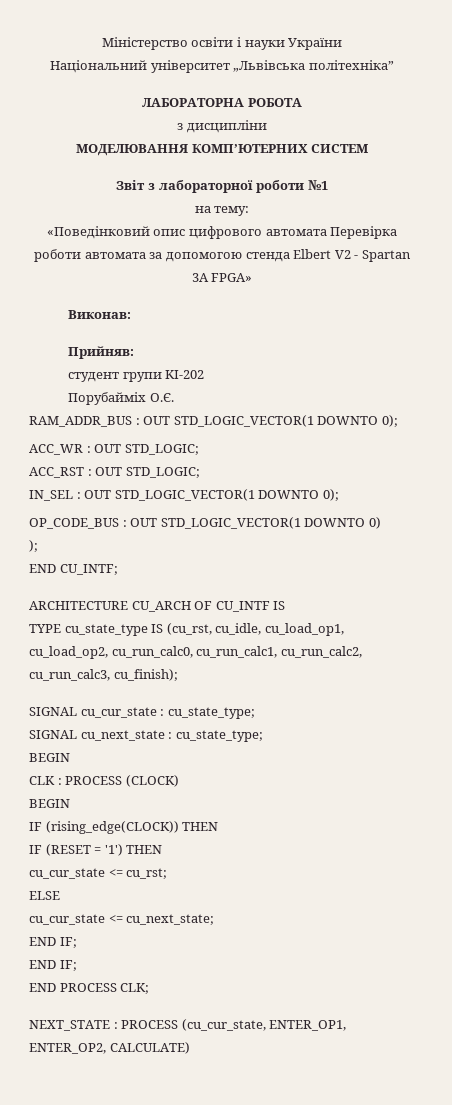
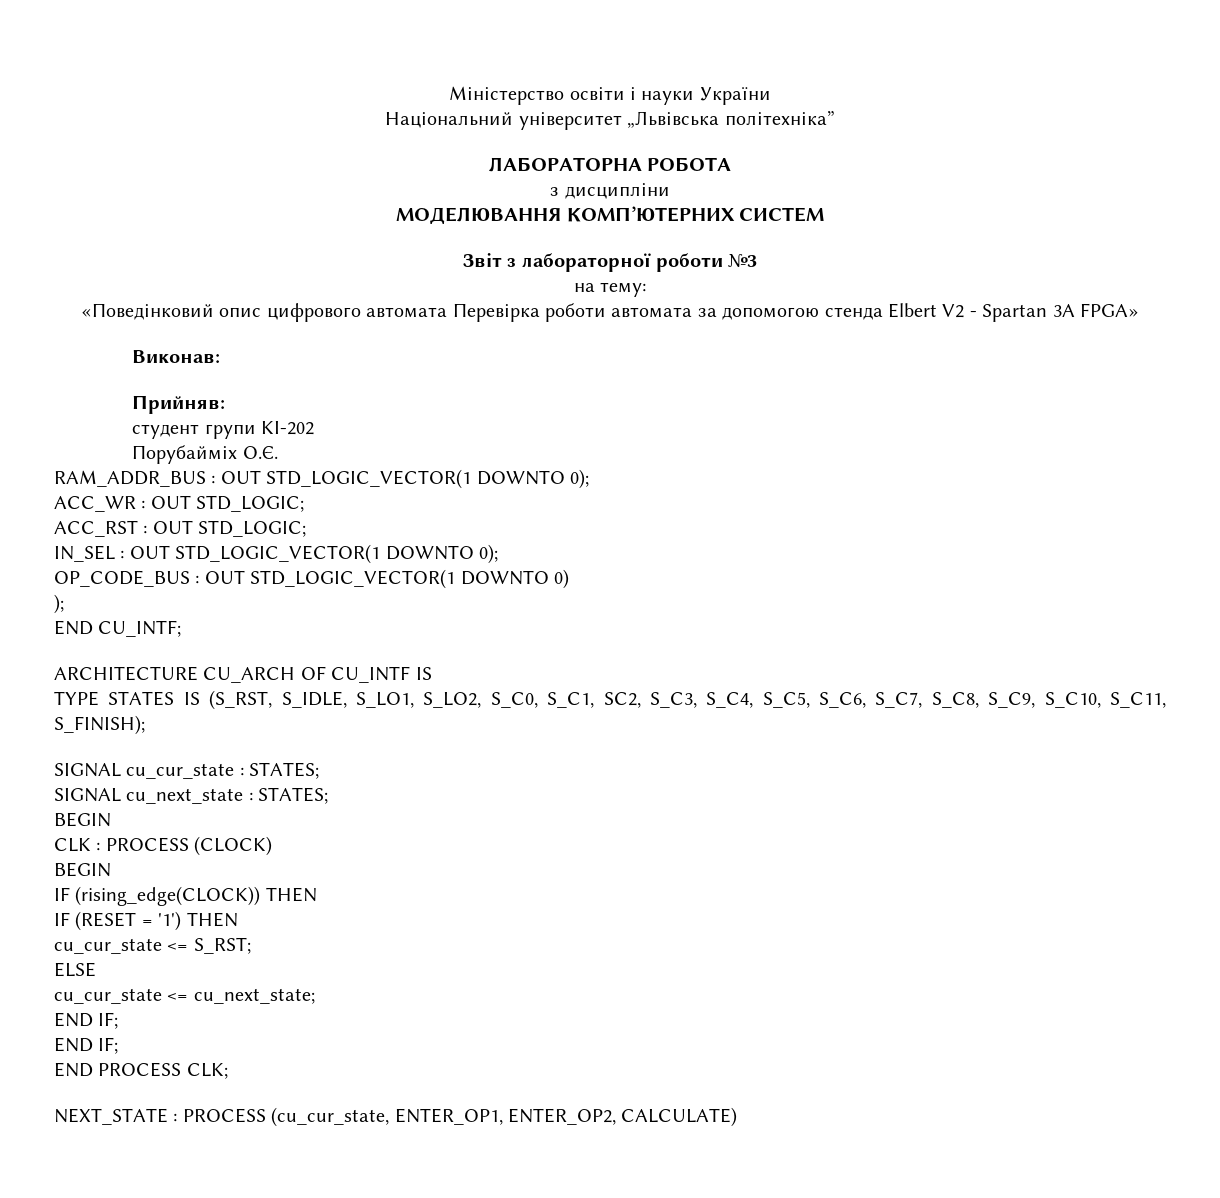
- Звіт з лабораторної роботи №1
+ Звіт з лабораторної роботи №3
- TYPE cu_state_type IS (cu_rst, cu_idle, cu_load_op1, cu_load_op2, cu_run_calc0, cu_run_calc1, cu_run_calc2, cu_run_calc3, cu_finish);
+ TYPE STATES IS (S_RST, S_IDLE, S_LO1, S_LO2, S_C0, S_C1, SC2, S_C3, S_C4, S_C5, S_C6, S_C7, S_C8, S_C9, S_C10, S_C11, S_FINISH);
- SIGNAL cu_cur_state : cu_state_type;
+ SIGNAL cu_cur_state : STATES;
- SIGNAL cu_next_state : cu_state_type;
+ SIGNAL cu_next_state : STATES;
- cu_cur_state <= cu_rst;
+ cu_cur_state <= S_RST;

